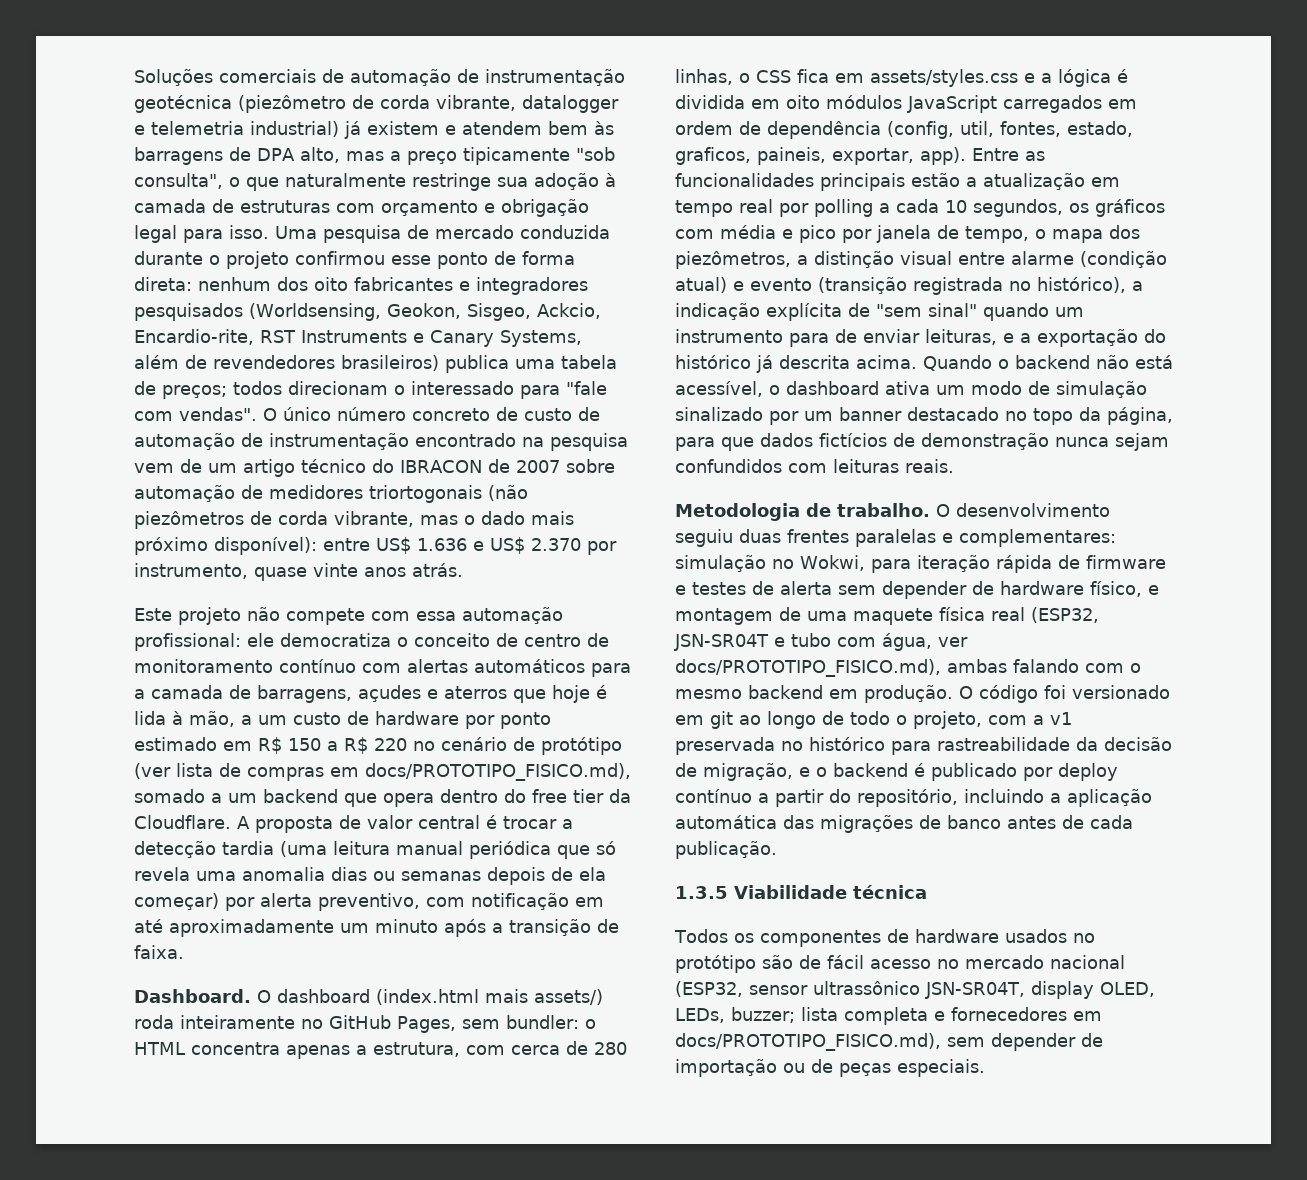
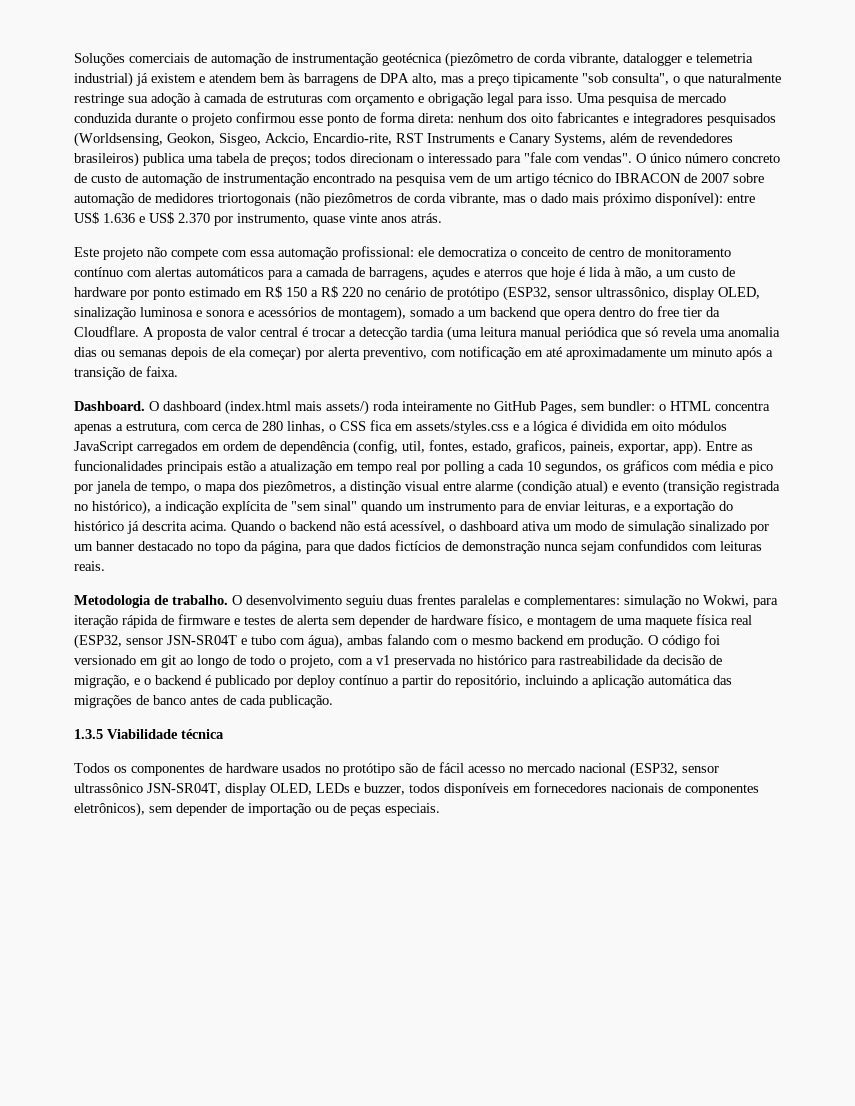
- ele democratiza o conceito de centro de monitoramento contínuo com alertas automáticos para a camada de barragens, açudes e aterros que hoje é lida à mão, a um custo de hardware por ponto estimado em R$ 150 a R$ 220 no cenário de protótipo (ver lista de compras em docs/PROTOTIPO_FISICO.md), somado a um backend que opera dentro do free tier da Cloudflare.
+ ele democratiza o conceito de centro de monitoramento contínuo com alertas automáticos para a camada de barragens, açudes e aterros que hoje é lida à mão, a um custo de hardware por ponto estimado em R$ 150 a R$ 220 no cenário de protótipo (ESP32, sensor ultrassônico, display OLED, sinalização luminosa e sonora e acessórios de montagem), somado a um backend que opera dentro do free tier da Cloudflare.
- O desenvolvimento seguiu duas frentes paralelas e complementares: simulação no Wokwi, para iteração rápida de firmware e testes de alerta sem depender de hardware físico, e montagem de uma maquete física real (ESP32, JSN-SR04T e tubo com água, ver docs/PROTOTIPO_FISICO.md), ambas falando com o mesmo backend em produção.
+ O desenvolvimento seguiu duas frentes paralelas e complementares: simulação no Wokwi, para iteração rápida de firmware e testes de alerta sem depender de hardware físico, e montagem de uma maquete física real (ESP32, sensor JSN-SR04T e tubo com água), ambas falando com o mesmo backend em produção.
- Todos os componentes de hardware usados no protótipo são de fácil acesso no mercado nacional (ESP32, sensor ultrassônico JSN-SR04T, display OLED, LEDs, buzzer; lista completa e fornecedores em docs/PROTOTIPO_FISICO.md), sem depender de importação ou de peças especiais.
+ Todos os componentes de hardware usados no protótipo são de fácil acesso no mercado nacional (ESP32, sensor ultrassônico JSN-SR04T, display OLED, LEDs e buzzer, todos disponíveis em fornecedores nacionais de componentes eletrônicos), sem depender de importação ou de peças especiais.

